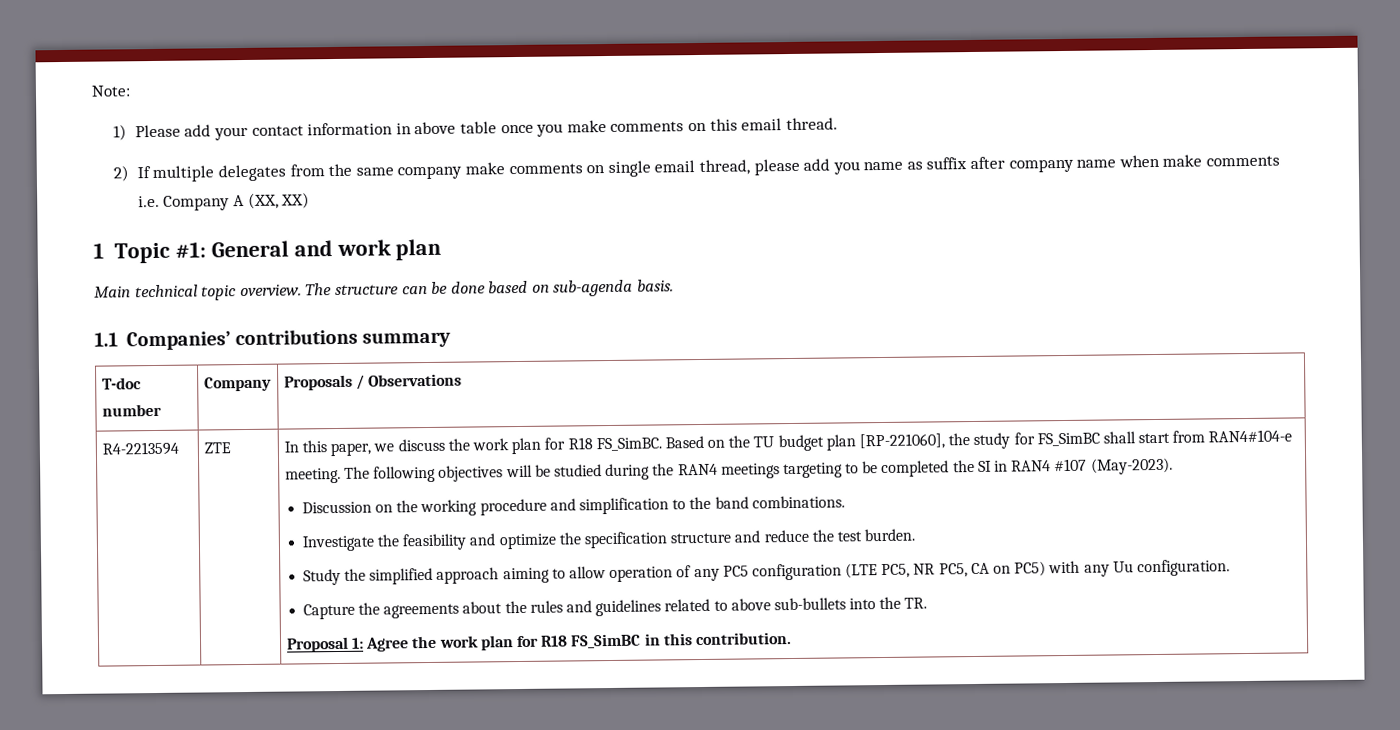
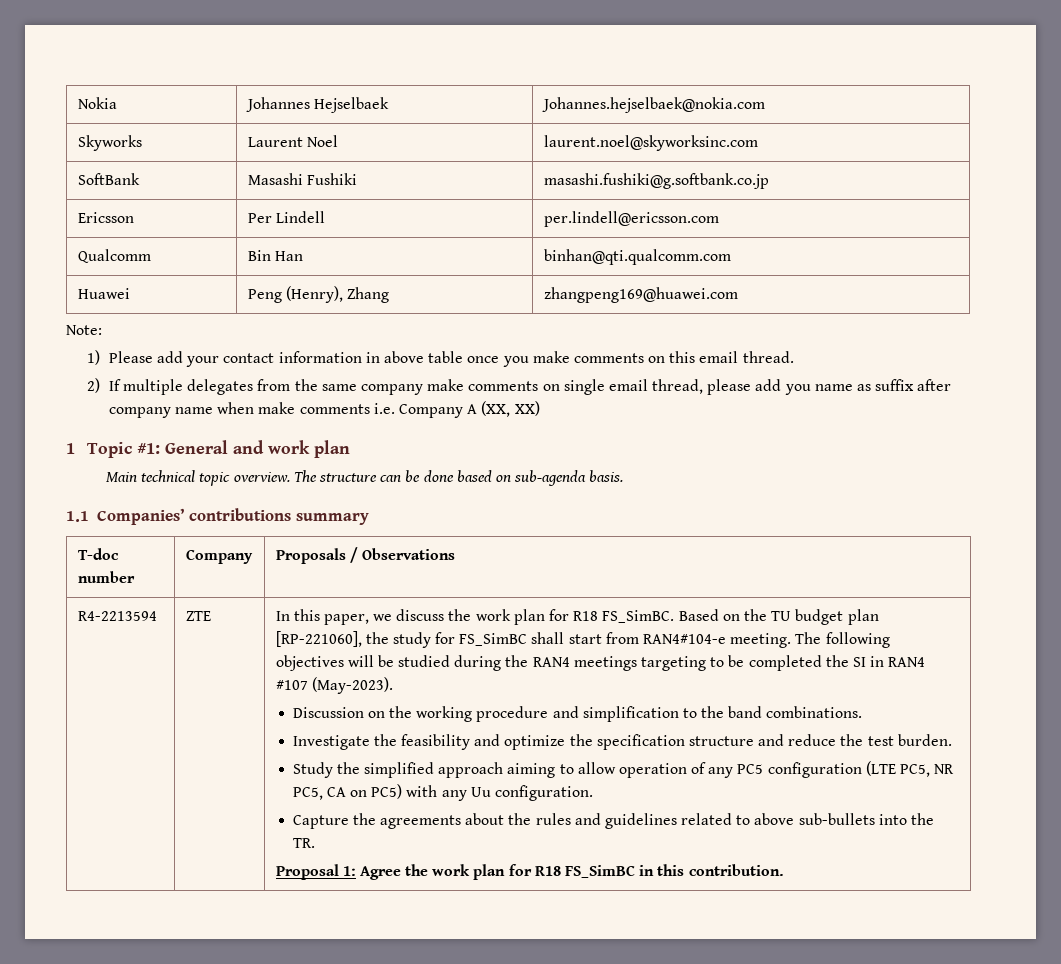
+ Nokia | Johannes Hejselbaek | Johannes.hejselbaek@nokia.com
+ Skyworks | Laurent Noel | laurent.noel@skyworksinc.com
+ SoftBank | Masashi Fushiki | masashi.fushiki@g.softbank.co.jp
+ Ericsson | Per Lindell | per.lindell@ericsson.com
+ Qualcomm | Bin Han | binhan@qti.qualcomm.com
+ Huawei | Peng (Henry), Zhang | zhangpeng169@huawei.com

